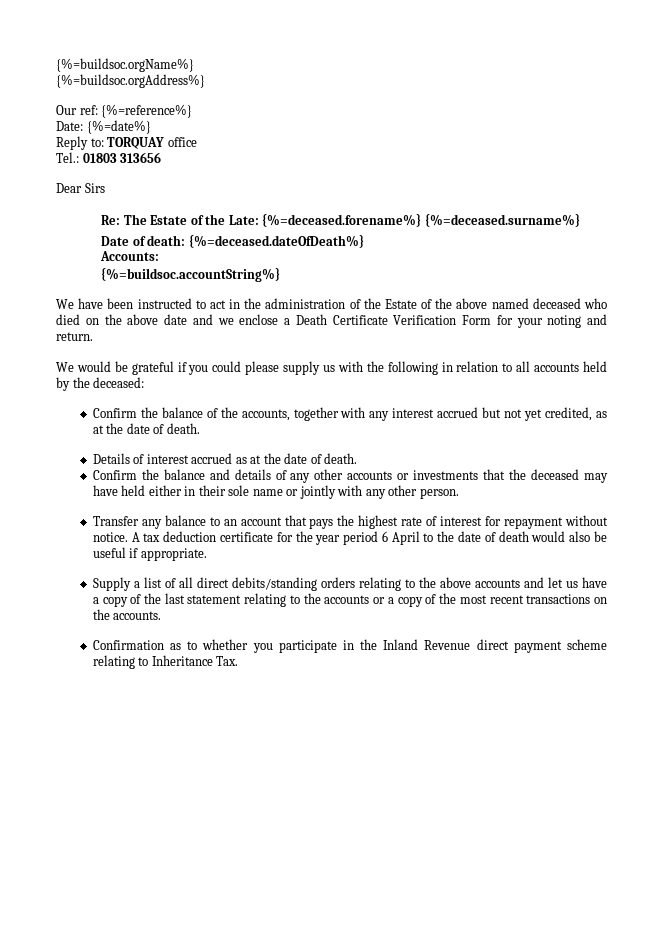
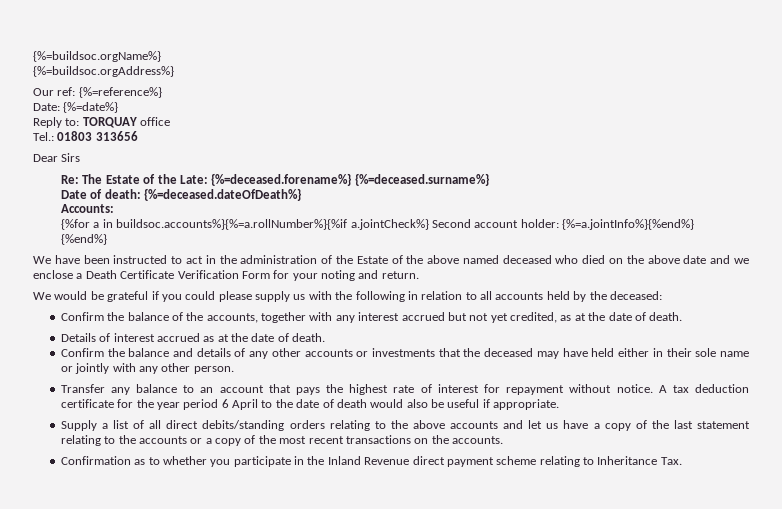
- {%=buildsoc.accountString%}
+ {%for a in buildsoc.accounts%}{%=a.rollNumber%}{%if a.jointCheck%} Second account holder: {%=a.jointInfo%}{%end%}
+ {%end%}

